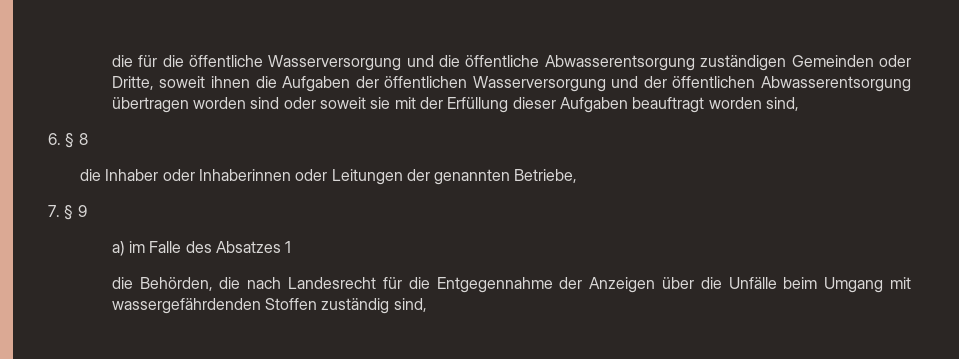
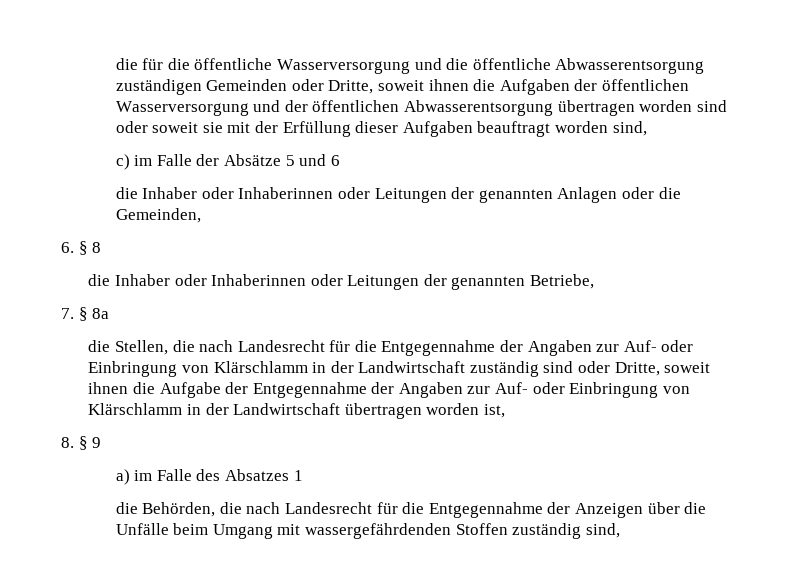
+ c) im Falle der Absätze 5 und 6
+ die Inhaber oder Inhaberinnen oder Leitungen der genannten Anlagen oder die Gemeinden,
- 7. § 9
+ 7. § 8a
+ die Stellen, die nach Landesrecht für die Entgegennahme der Angaben zur Auf- oder Einbringung von Klärschlamm in der Landwirtschaft zuständig sind oder Dritte, soweit ihnen die Aufgabe der Entgegennahme der Angaben zur Auf- oder Einbringung von Klärschlamm in der Landwirtschaft übertragen worden ist,
+ 8. § 9

